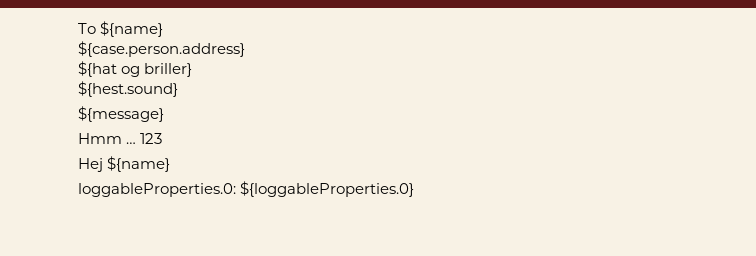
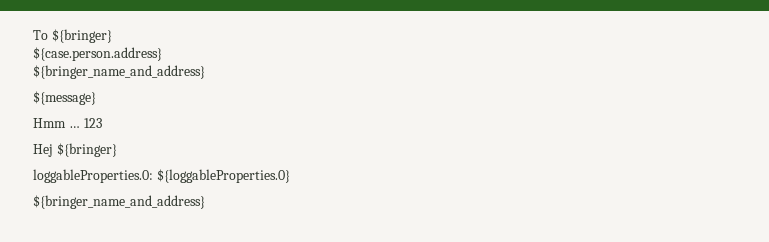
- To ${name}
+ To ${bringer}
  ${case.person.address}
- ${hat og briller}
- ${hest.sound}
+ ${bringer_name_and_address}
- Hej ${name}
+ Hej ${bringer}
  loggableProperties.0: ${loggableProperties.0}
+ ${bringer_name_and_address}

